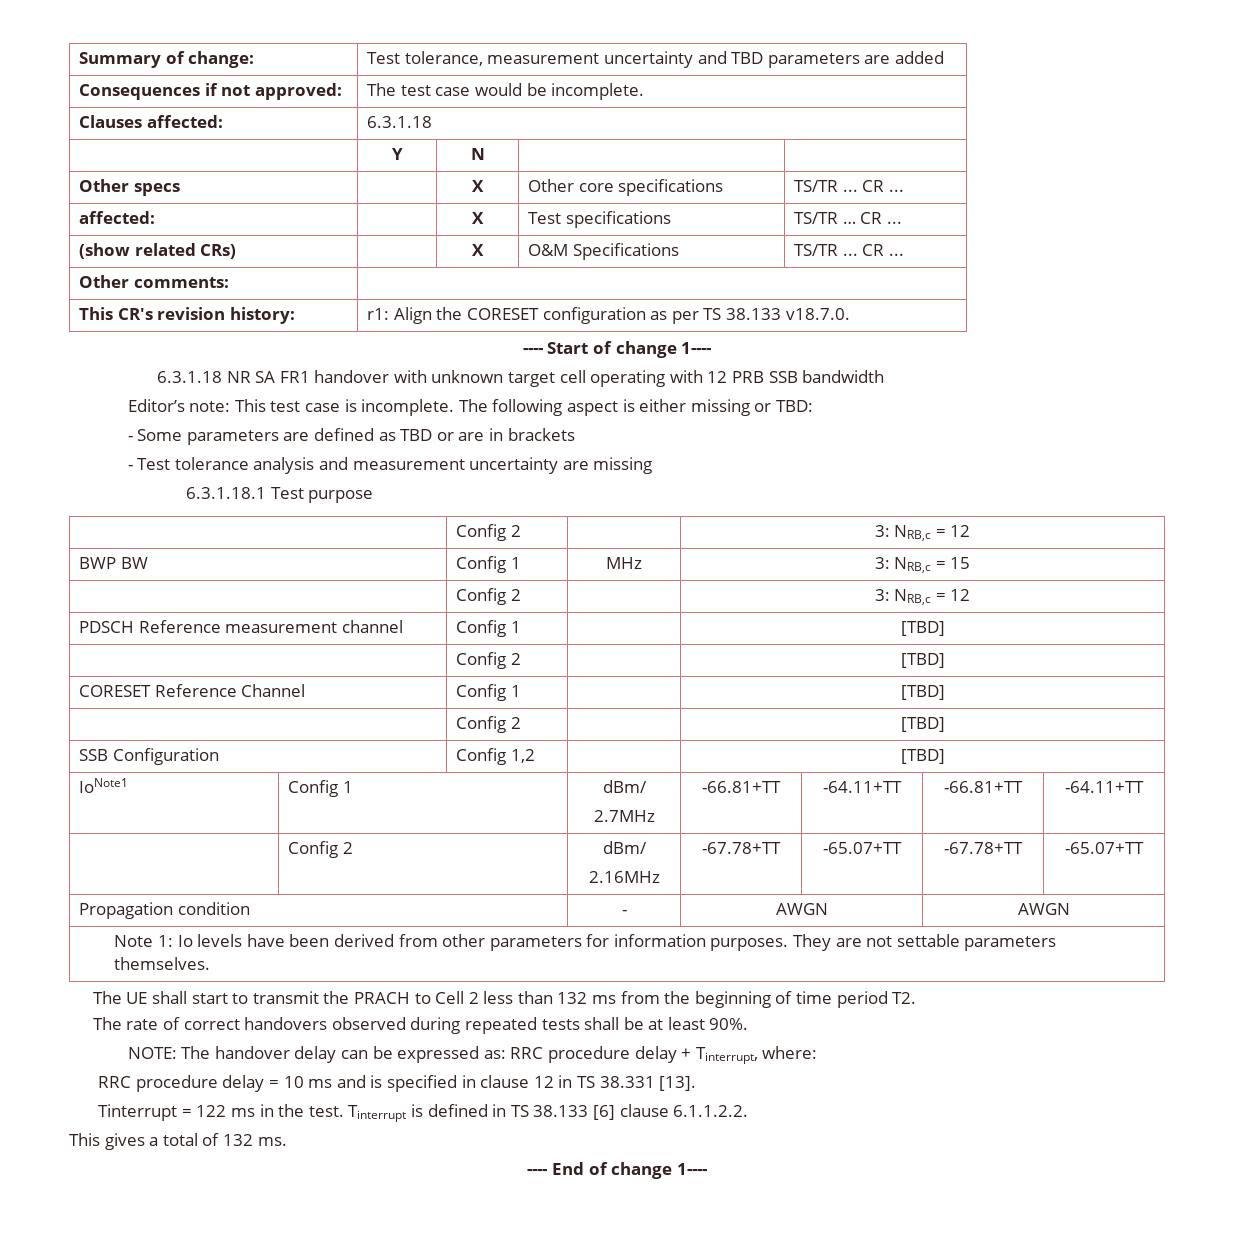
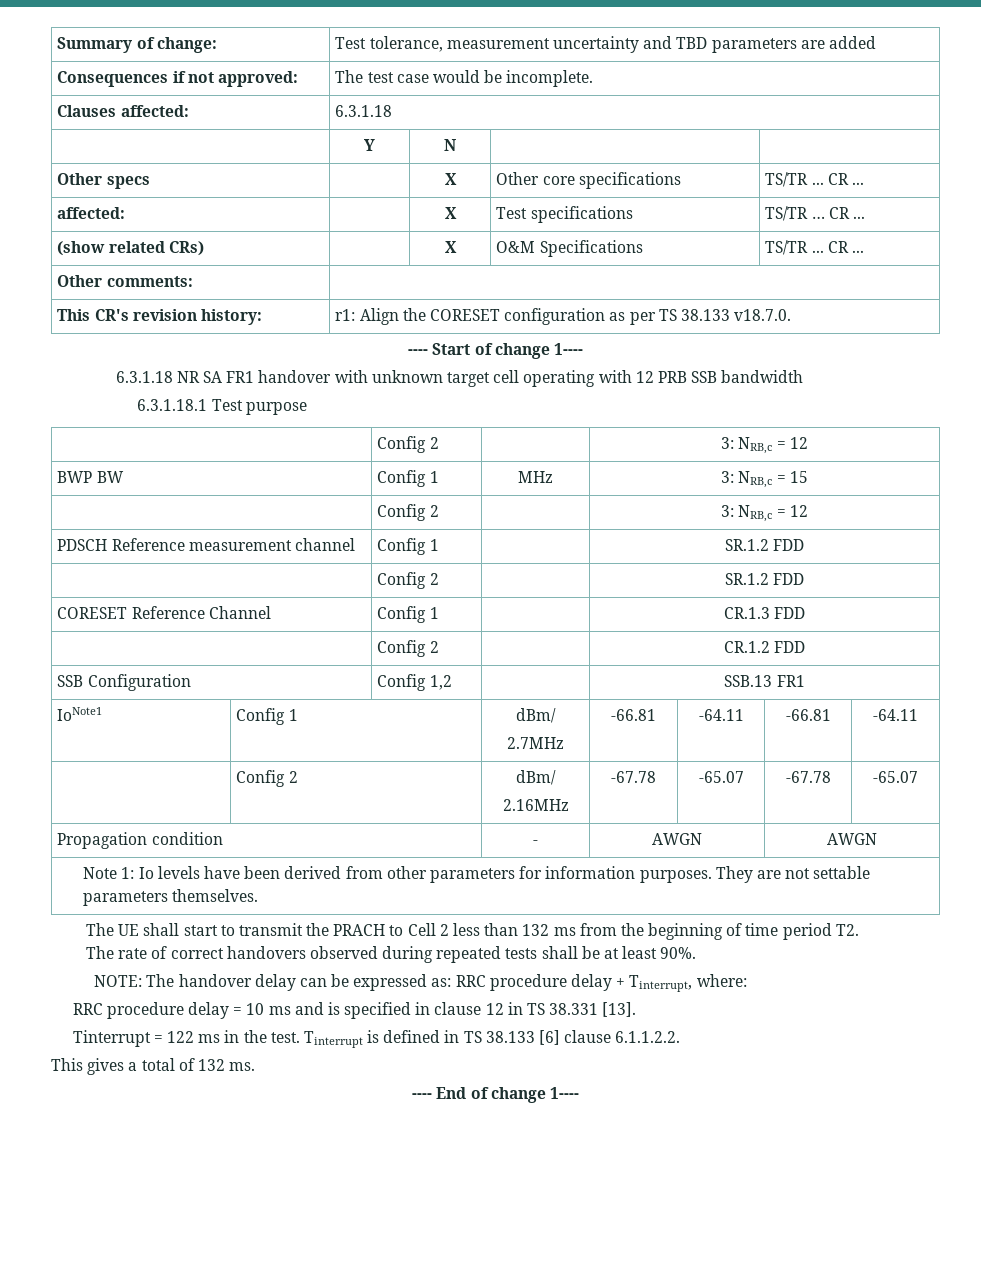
- Editor’s note: This test case is incomplete. The following aspect is either missing or TBD:
- - Some parameters are defined as TBD or are in brackets
- - Test tolerance analysis and measurement uncertainty are missing
- PDSCH Reference measurement channel | Config 1 | | [TBD]
- | Config 2 | | [TBD]
+ PDSCH Reference measurement channel | Config 1 | | SR.1.2 FDD
+ | Config 2 | | SR.1.2 FDD
- CORESET Reference Channel | Config 1 | | [TBD]
- | Config 2 | | [TBD]
+ CORESET Reference Channel | Config 1 | | CR.1.3 FDD
+ | Config 2 | | CR.1.2 FDD
- SSB Configuration | Config 1,2 | | [TBD]
+ SSB Configuration | Config 1,2 | | SSB.13 FR1
  IoNote1 | Config 1 | dBm/
- 2.7MHz | -66.81+TT | -64.11+TT | -66.81+TT | -64.11+TT
+ 2.7MHz | -66.81 | -64.11 | -66.81 | -64.11
  | Config 2 | dBm/
- 2.16MHz | -67.78+TT | -65.07+TT | -67.78+TT | -65.07+TT
+ 2.16MHz | -67.78 | -65.07 | -67.78 | -65.07

